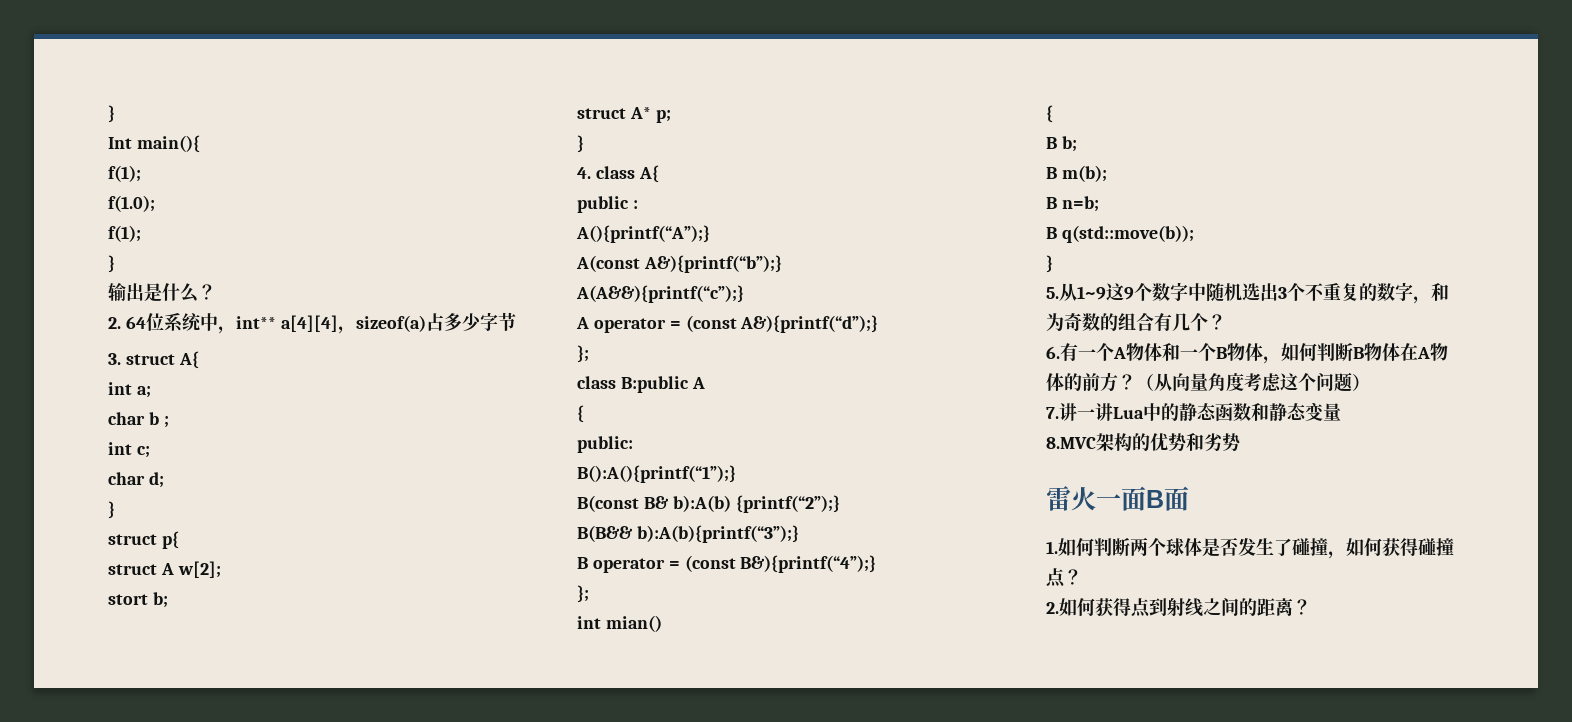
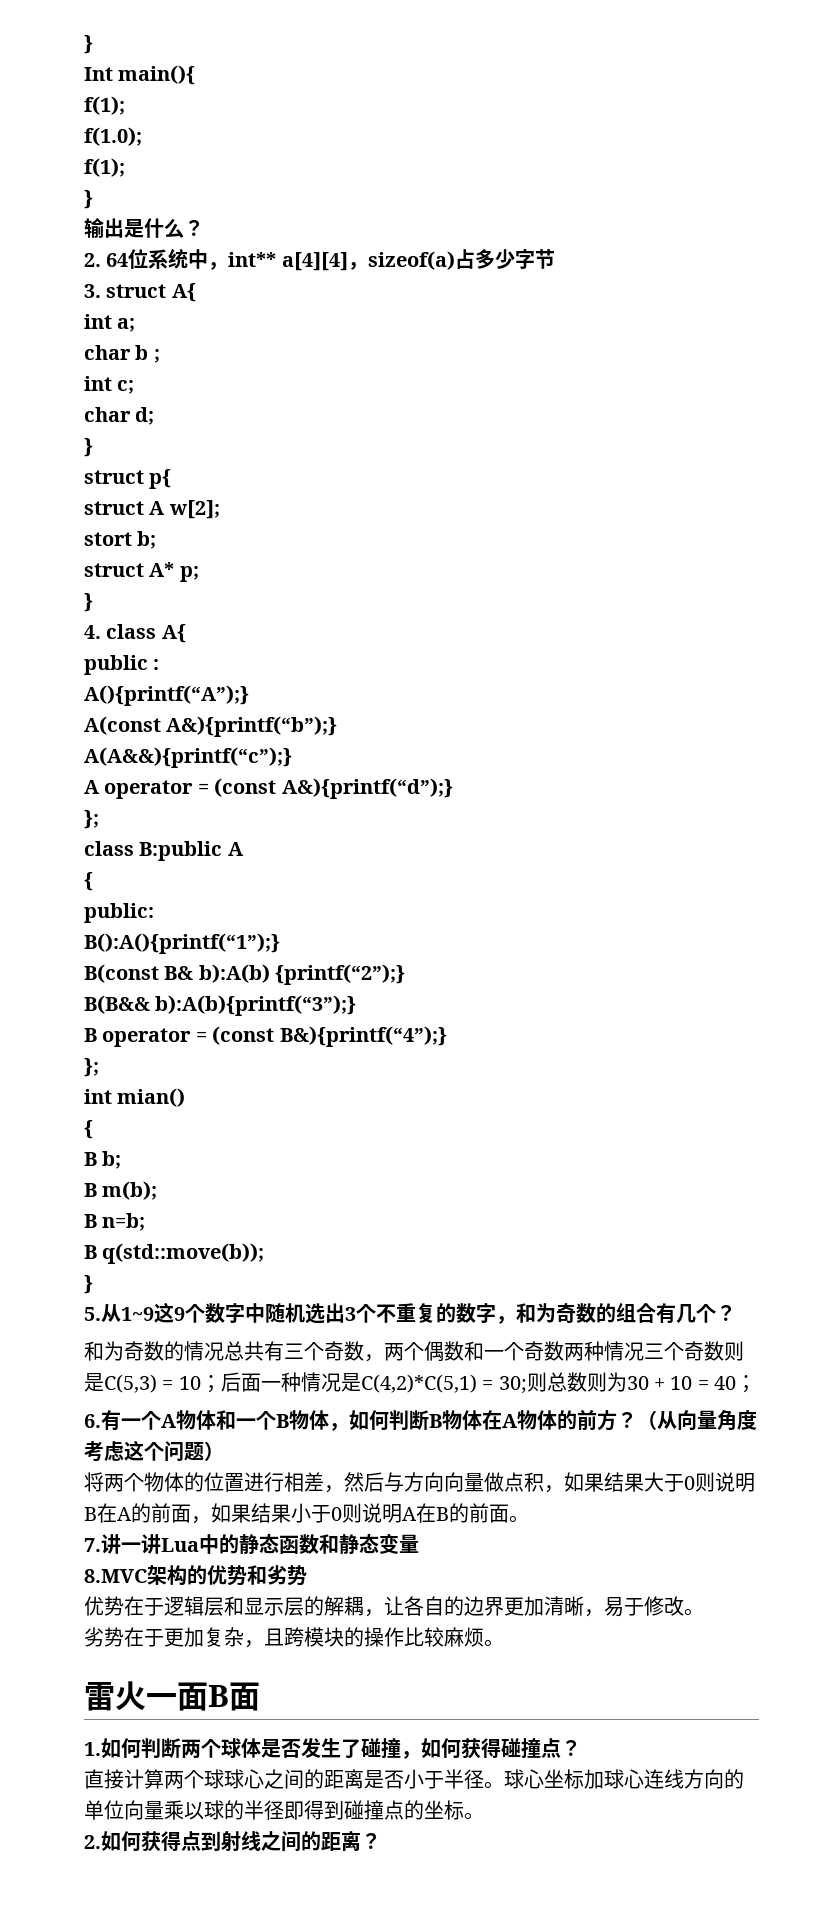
+ 和为奇数的情况总共有三个奇数，两个偶数和一个奇数两种情况三个奇数则是C(5,3) = 10；后面一种情况是C(4,2)*C(5,1) = 30;则总数则为30 + 10 = 40；
+ 将两个物体的位置进行相差，然后与方向向量做点积，如果结果大于0则说明B在A的前面，如果结果小于0则说明A在B的前面。
+ 优势在于逻辑层和显示层的解耦，让各自的边界更加清晰，易于修改。
+ 劣势在于更加复杂，且跨模块的操作比较麻烦。
+ 直接计算两个球球心之间的距离是否小于半径。球心坐标加球心连线方向的单位向量乘以球的半径即得到碰撞点的坐标。

